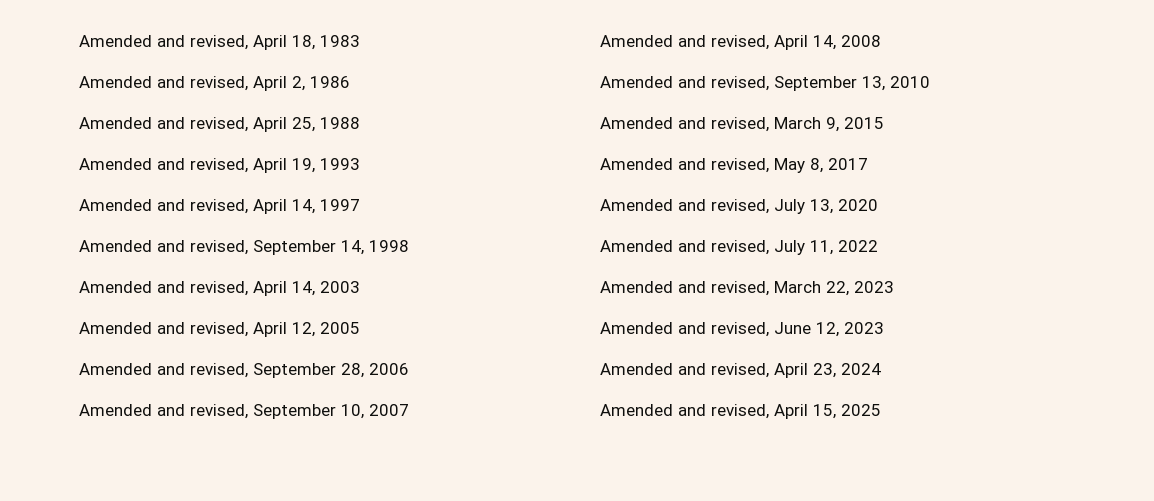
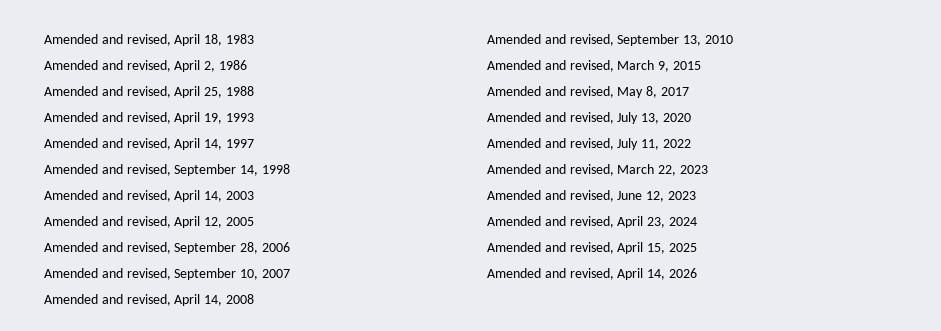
+ Amended and revised, April 14, 2026

